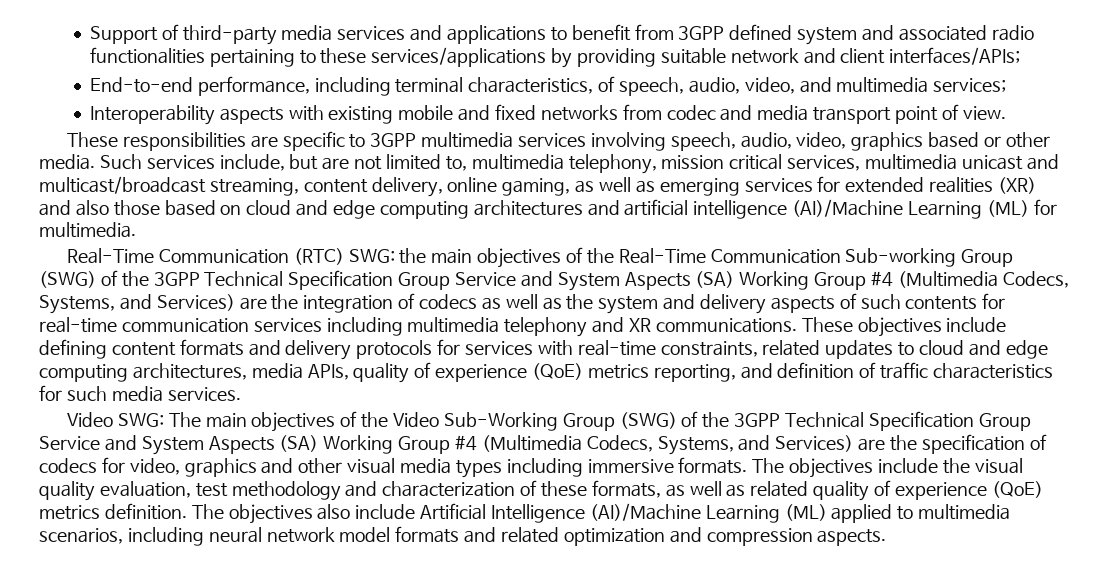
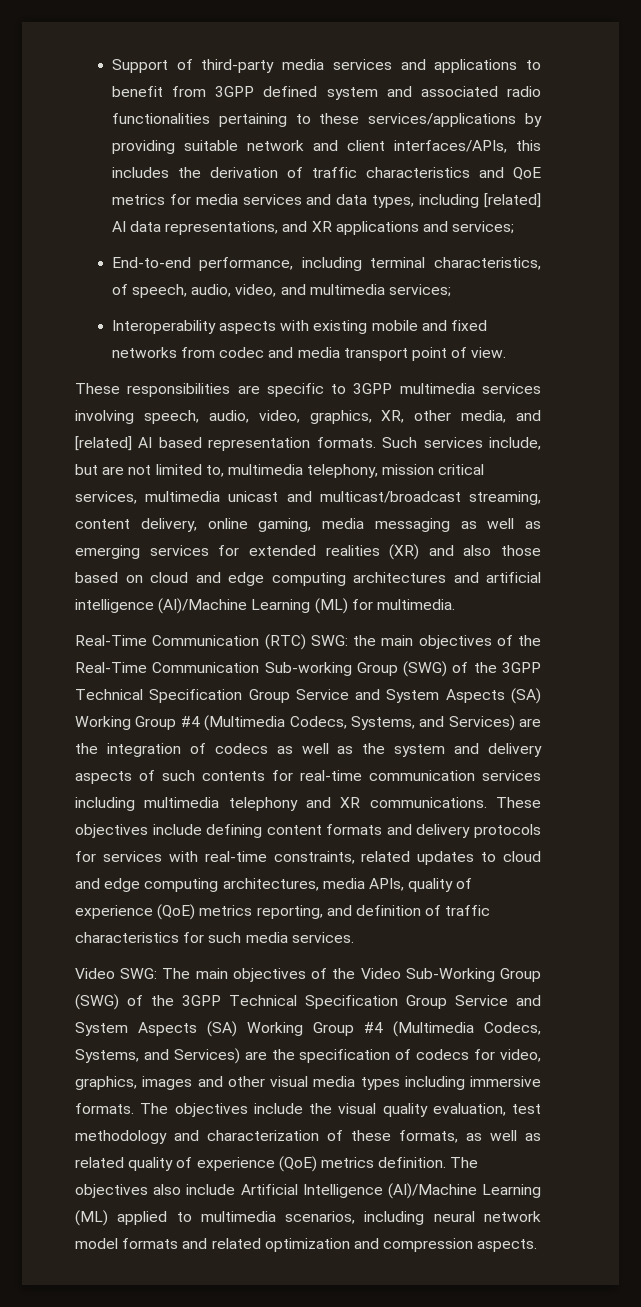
- Support of third-party media services and applications to benefit from 3GPP defined system and associated radio functionalities pertaining to these services/applications by providing suitable network and client interfaces/APIs;
+ Support of third-party media services and applications to benefit from 3GPP defined system and associated radio functionalities pertaining to these services/applications by providing suitable network and client interfaces/APIs, this includes the derivation of traffic characteristics and QoE metrics for media services and data types, including [related] AI data representations, and XR applications and services;
- These responsibilities are specific to 3GPP multimedia services involving speech, audio, video, graphics based or other media.
+ These responsibilities are specific to 3GPP multimedia services involving speech, audio, video, graphics, XR, other media, and [related] AI based representation formats.
- Such services include, but are not limited to, multimedia telephony, mission critical services, multimedia unicast and multicast/broadcast streaming, content delivery, online gaming, as well as emerging services for extended realities (XR) and also those based on cloud and edge computing architectures and artificial intelligence (AI)/Machine Learning (ML) for multimedia.
+ Such services include, but are not limited to, multimedia telephony, mission critical services, multimedia unicast and multicast/broadcast streaming, content delivery, online gaming, media messaging as well as emerging services for extended realities (XR) and also those based on cloud and edge computing architectures and artificial intelligence (AI)/Machine Learning (ML) for multimedia.
- Video SWG: The main objectives of the Video Sub-Working Group (SWG) of the 3GPP Technical Specification Group Service and System Aspects (SA) Working Group #4 (Multimedia Codecs, Systems, and Services) are the specification of codecs for video, graphics and other visual media types including immersive formats.
+ Video SWG: The main objectives of the Video Sub-Working Group (SWG) of the 3GPP Technical Specification Group Service and System Aspects (SA) Working Group #4 (Multimedia Codecs, Systems, and Services) are the specification of codecs for video, graphics, images and other visual media types including immersive formats.

